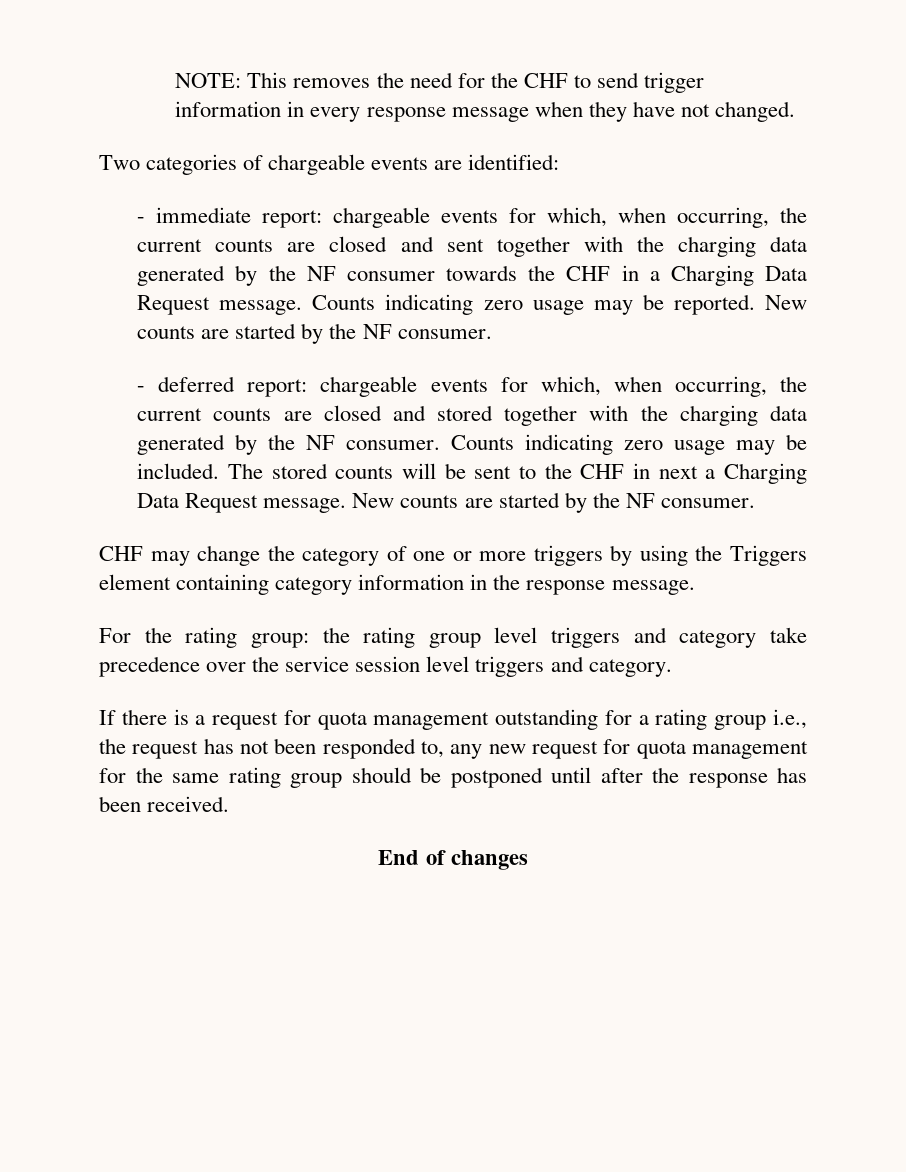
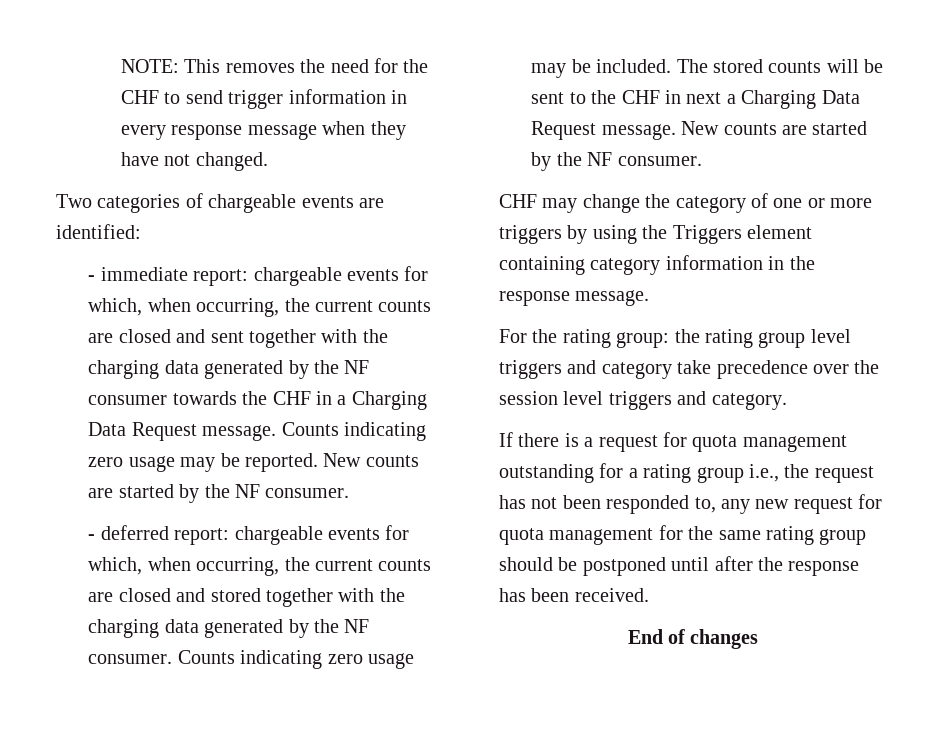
- For the rating group: the rating group level triggers and category take precedence over the service session level triggers and category.
+ For the rating group: the rating group level triggers and category take precedence over the session level triggers and category.

